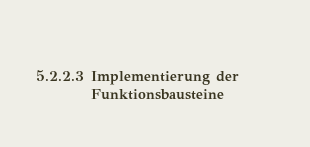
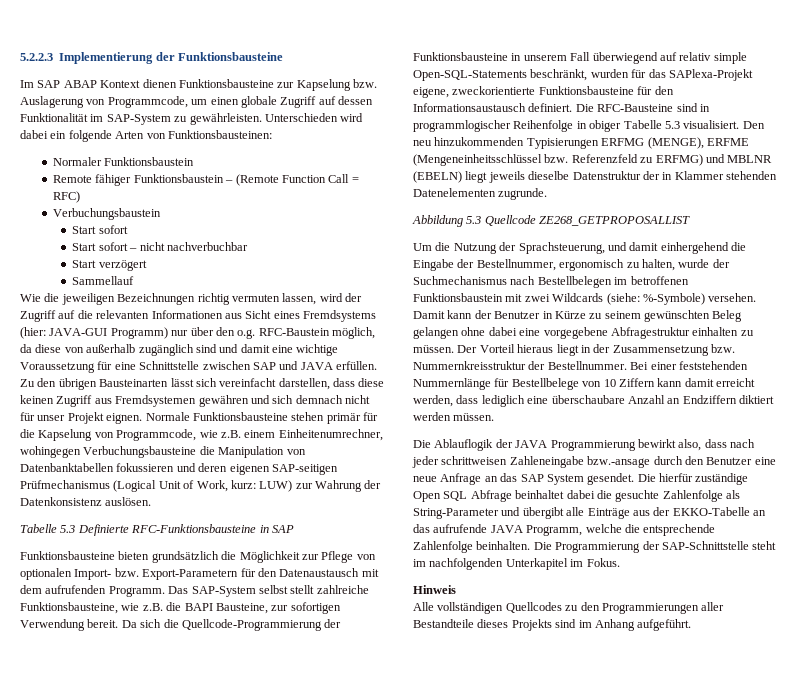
+ Im SAP ABAP Kontext dienen Funktionsbausteine zur Kapselung bzw. Auslagerung von Programmcode, um einen globale Zugriff auf dessen Funktionalität im SAP-System zu gewährleisten. Unterschieden wird dabei ein folgende Arten von Funktionsbausteinen:
+ Normaler Funktionsbaustein
+ Remote fähiger Funktionsbaustein – (Remote Function Call = RFC)
+ Verbuchungsbaustein
+ Start sofort
+ Start sofort – nicht nachverbuchbar
+ Start verzögert
+ Sammellauf
+ Wie die jeweiligen Bezeichnungen richtig vermuten lassen, wird der Zugriff auf die relevanten Informationen aus Sicht eines Fremdsystems (hier: JAVA-GUI Programm) nur über den o.g. RFC-Baustein möglich, da diese von außerhalb zugänglich sind und damit eine wichtige Voraussetzung für eine Schnittstelle zwischen SAP und JAVA erfüllen. Zu den übrigen Bausteinarten lässt sich vereinfacht darstellen, dass diese keinen Zugriff aus Fremdsystemen gewähren und sich demnach nicht für unser Projekt eignen. Normale Funktionsbausteine stehen primär für die Kapselung von Programmcode, wie z.B. einem Einheitenumrechner, wohingegen Verbuchungsbausteine die Manipulation von Datenbanktabellen fokussieren und deren eigenen SAP-seitigen Prüfmechanismus (Logical Unit of Work, kurz: LUW) zur Wahrung der Datenkonsistenz auslösen.
+ Tabelle 5.3 Definierte RFC-Funktionsbausteine in SAP
+ Funktionsbausteine bieten grundsätzlich die Möglichkeit zur Pflege von optionalen Import- bzw. Export-Parametern für den Datenaustausch mit dem aufrufenden Programm. Das SAP-System selbst stellt zahlreiche Funktionsbausteine, wie z.B. die BAPI Bausteine, zur sofortigen Verwendung bereit. Da sich die Quellcode-Programmierung der Funktionsbausteine in unserem Fall überwiegend auf relativ simple Open-SQL-Statements beschränkt, wurden für das SAPlexa-Projekt eigene, zweckorientierte Funktionsbausteine für den Informationsaustausch definiert. Die RFC-Bausteine sind in programmlogischer Reihenfolge in obiger Tabelle 5.3 visualisiert. Den neu hinzukommenden Typisierungen ERFMG (MENGE), ERFME (Mengeneinheitsschlüssel bzw. Referenzfeld zu ERFMG) und MBLNR (EBELN) liegt jeweils dieselbe Datenstruktur der in Klammer stehenden Datenelementen zugrunde.
+ Abbildung 5.3 Quellcode ZE268_GETPROPOSALLIST
+ Um die Nutzung der Sprachsteuerung, und damit einhergehend die Eingabe der Bestellnummer, ergonomisch zu halten, wurde der Suchmechanismus nach Bestellbelegen im betroffenen Funktionsbaustein mit zwei Wildcards (siehe: %-Symbole) versehen. Damit kann der Benutzer in Kürze zu seinem gewünschten Beleg gelangen ohne dabei eine vorgegebene Abfragestruktur einhalten zu müssen. Der Vorteil hieraus liegt in der Zusammensetzung bzw. Nummernkreisstruktur der Bestellnummer. Bei einer feststehenden Nummernlänge für Bestellbelege von 10 Ziffern kann damit erreicht werden, dass lediglich eine überschaubare Anzahl an Endziffern diktiert werden müssen.
+ Die Ablauflogik der JAVA Programmierung bewirkt also, dass nach jeder schrittweisen Zahleneingabe bzw.-ansage durch den Benutzer eine neue Anfrage an das SAP System gesendet. Die hierfür zuständige Open SQL Abfrage beinhaltet dabei die gesuchte Zahlenfolge als String-Parameter und übergibt alle Einträge aus der EKKO-Tabelle an das aufrufende JAVA Programm, welche die entsprechende Zahlenfolge beinhalten. Die Programmierung der SAP-Schnittstelle steht im nachfolgenden Unterkapitel im Fokus.
+ Hinweis
+ Alle vollständigen Quellcodes zu den Programmierungen aller Bestandteile dieses Projekts sind im Anhang aufgeführt.

